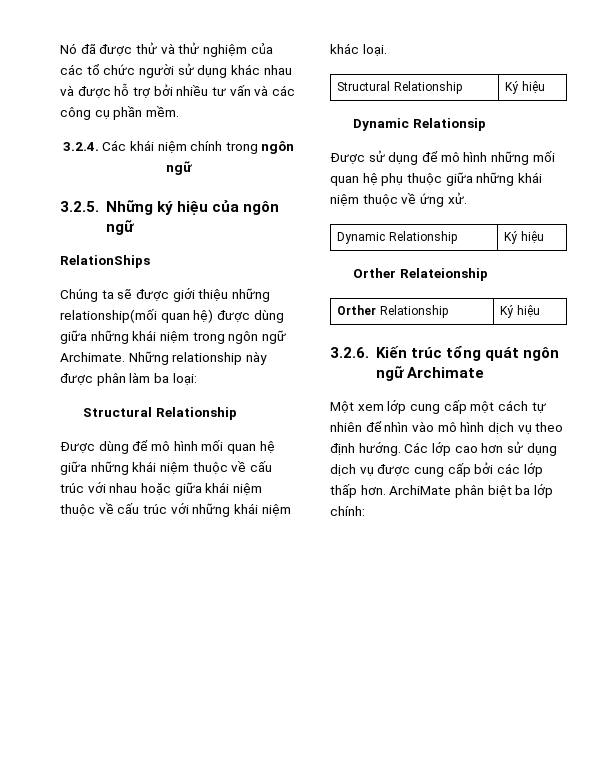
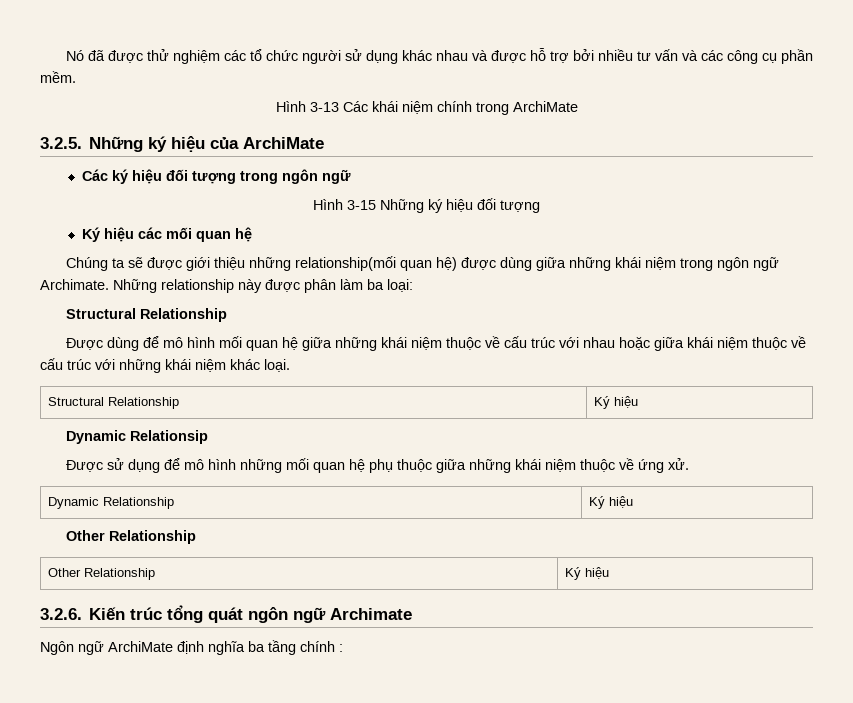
- Nó đã được thử và thử nghiệm của các tổ chức người sử dụng khác nhau và được hỗ trợ bởi nhiều tư vấn và các công cụ phần mềm.
+ Nó đã được thử nghiệm các tổ chức người sử dụng khác nhau và được hỗ trợ bởi nhiều tư vấn và các công cụ phần mềm.
- 3.2.4. Các khái niệm chính trong ngôn ngữ
+ Hình 3-13 Các khái niệm chính trong ArchiMate
- 3.2.5. Những ký hiệu của ngôn ngữ
- RelationShips
+ 3.2.5. Những ký hiệu của ArchiMate
+ Các ký hiệu đối tượng trong ngôn ngữ
+ Hình 3-15 Những ký hiệu đối tượng
+ Ký hiệu các mối quan hệ
  Dynamic Relationship | Ký hiệu
- Orther Relateionship
- Orther Relationship | Ký hiệu
+ Other Relationship
+ Other Relationship | Ký hiệu
- Một xem lớp cung cấp một cách tự nhiên để nhìn vào mô hình dịch vụ theo định hướng. Các lớp cao hơn sử dụng dịch vụ được cung cấp bởi các lớp thấp hơn. ArchiMate phân biệt ba lớp chính:
+ Ngôn ngữ ArchiMate định nghĩa ba tầng chính :

